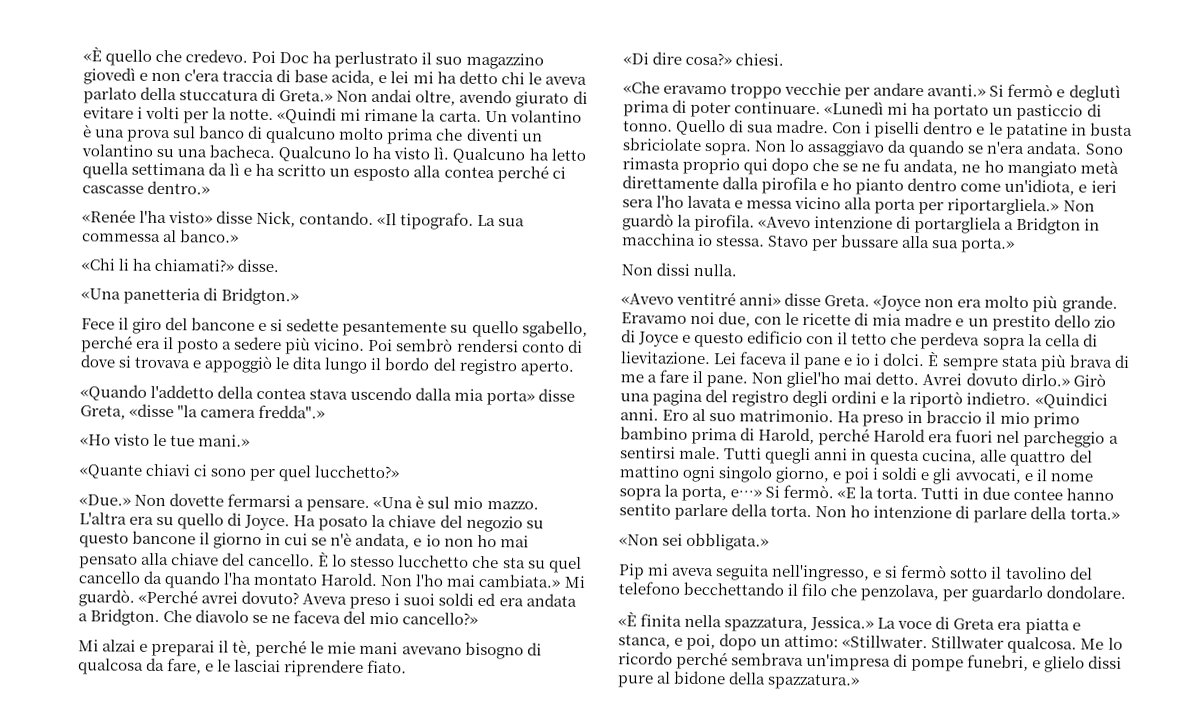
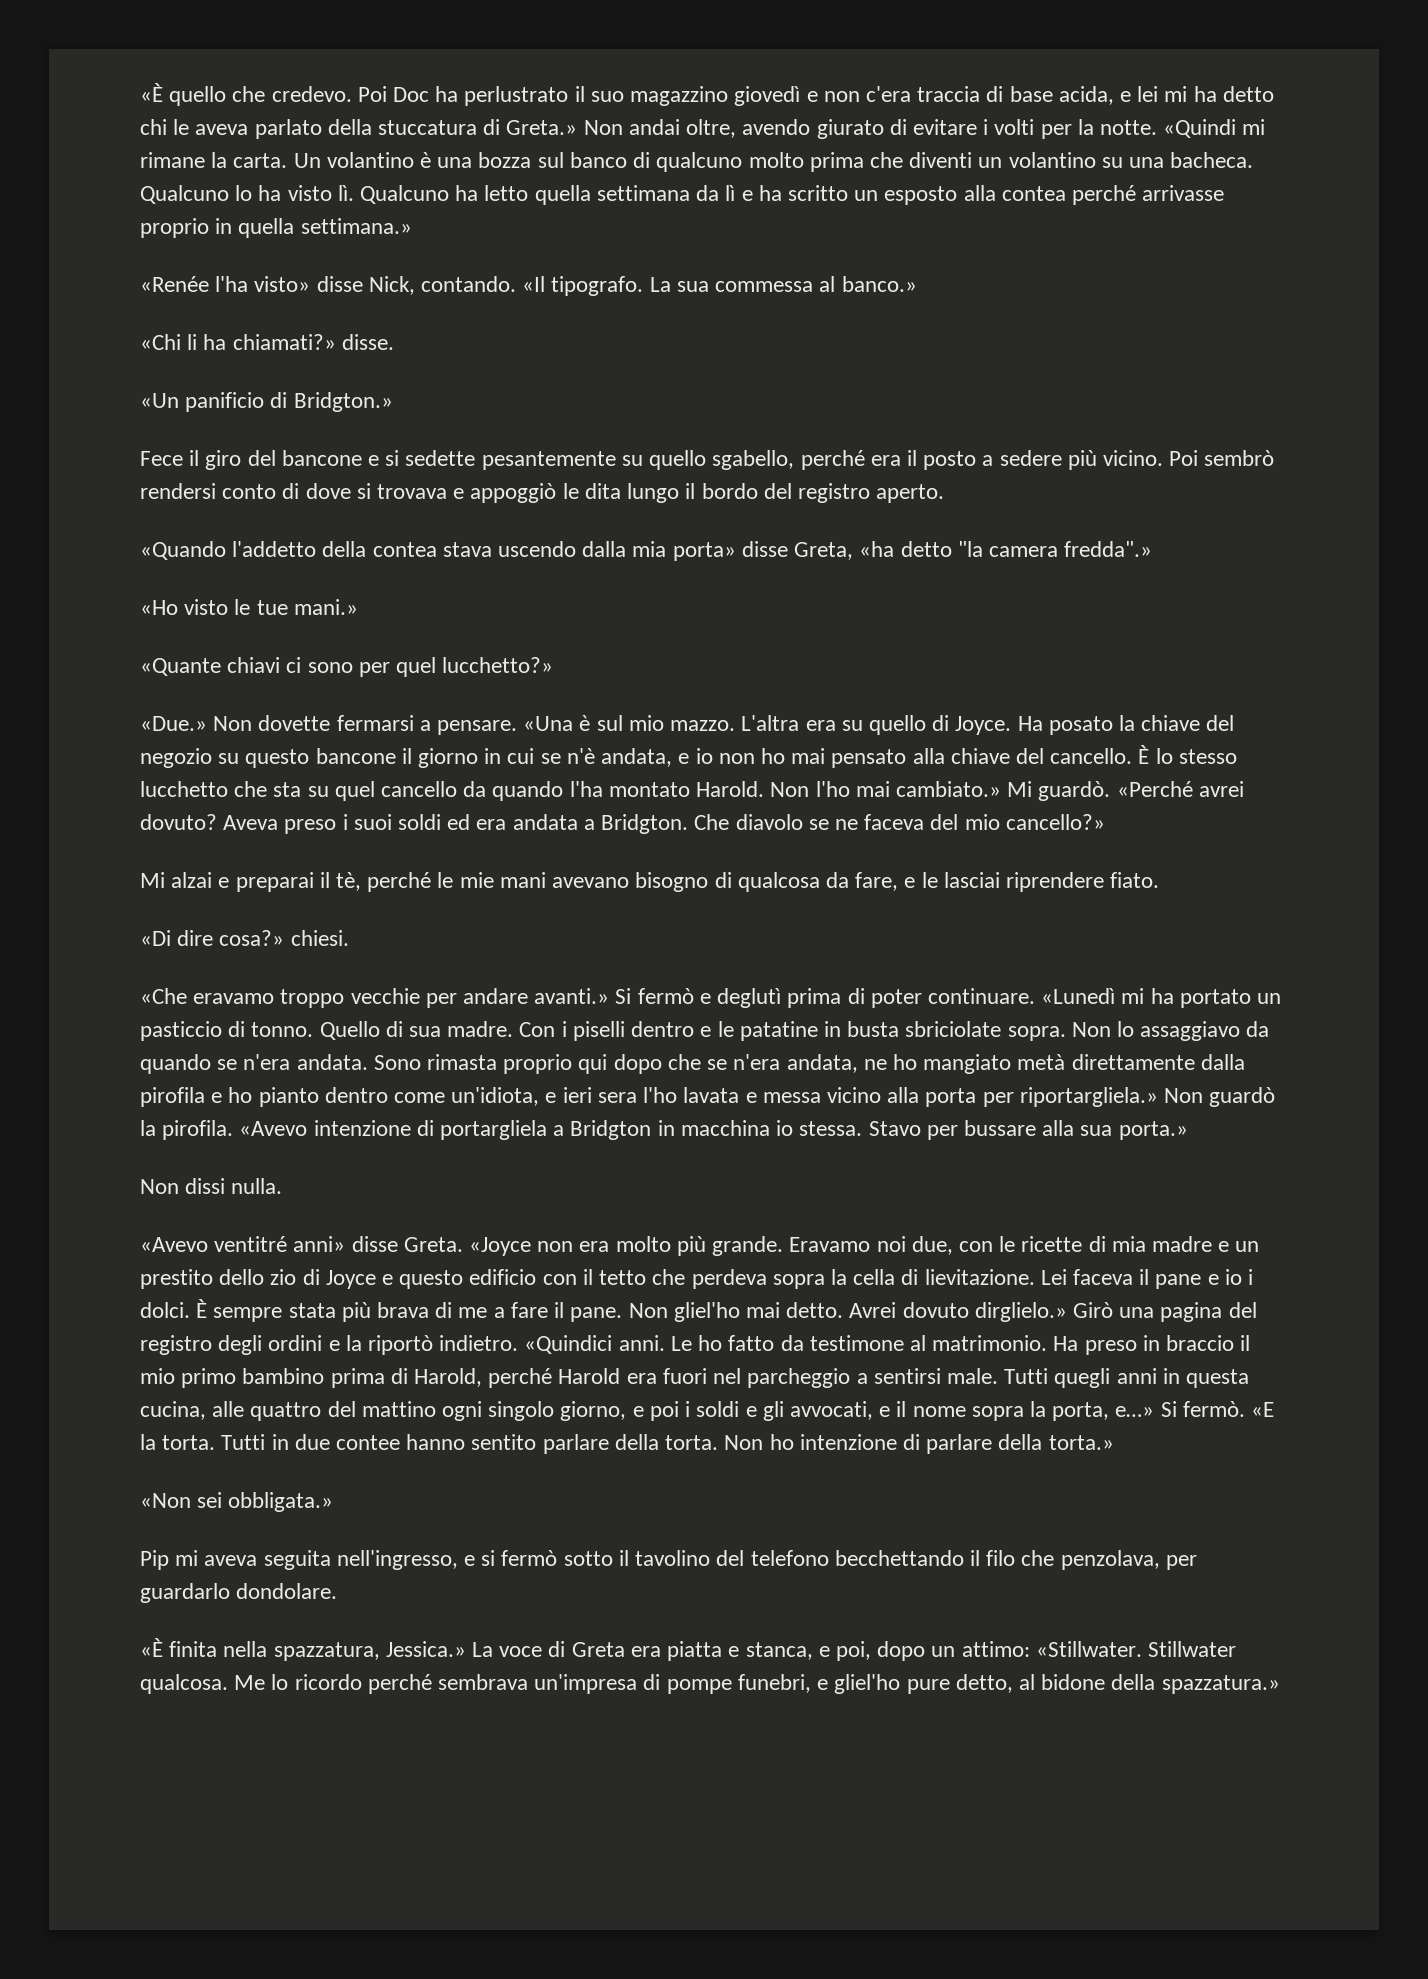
- Un volantino è una prova sul banco di qualcuno molto prima che diventi un volantino su una bacheca.
+ Un volantino è una bozza sul banco di qualcuno molto prima che diventi un volantino su una bacheca.
- Qualcuno ha letto quella settimana da lì e ha scritto un esposto alla contea perché ci cascasse dentro.»
+ Qualcuno ha letto quella settimana da lì e ha scritto un esposto alla contea perché arrivasse proprio in quella settimana.»
- «Una panetteria di Bridgton.»
+ «Un panificio di Bridgton.»
- «Quando l'addetto della contea stava uscendo dalla mia porta» disse Greta, «disse "la camera fredda".»
+ «Quando l'addetto della contea stava uscendo dalla mia porta» disse Greta, «ha detto "la camera fredda".»
- Non l'ho mai cambiata.»
+ Non l'ho mai cambiato.»
- Sono rimasta proprio qui dopo che se ne fu andata, ne ho mangiato metà direttamente dalla pirofila e ho pianto dentro come un'idiota, e ieri sera l'ho lavata e messa vicino alla porta per riportargliela.»
+ Sono rimasta proprio qui dopo che se n'era andata, ne ho mangiato metà direttamente dalla pirofila e ho pianto dentro come un'idiota, e ieri sera l'ho lavata e messa vicino alla porta per riportargliela.»
- Avrei dovuto dirlo.»
+ Avrei dovuto dirglielo.»
- Ero al suo matrimonio.
+ Le ho fatto da testimone al matrimonio.
- Me lo ricordo perché sembrava un'impresa di pompe funebri, e glielo dissi pure al bidone della spazzatura.»
+ Me lo ricordo perché sembrava un'impresa di pompe funebri, e gliel'ho pure detto, al bidone della spazzatura.»

